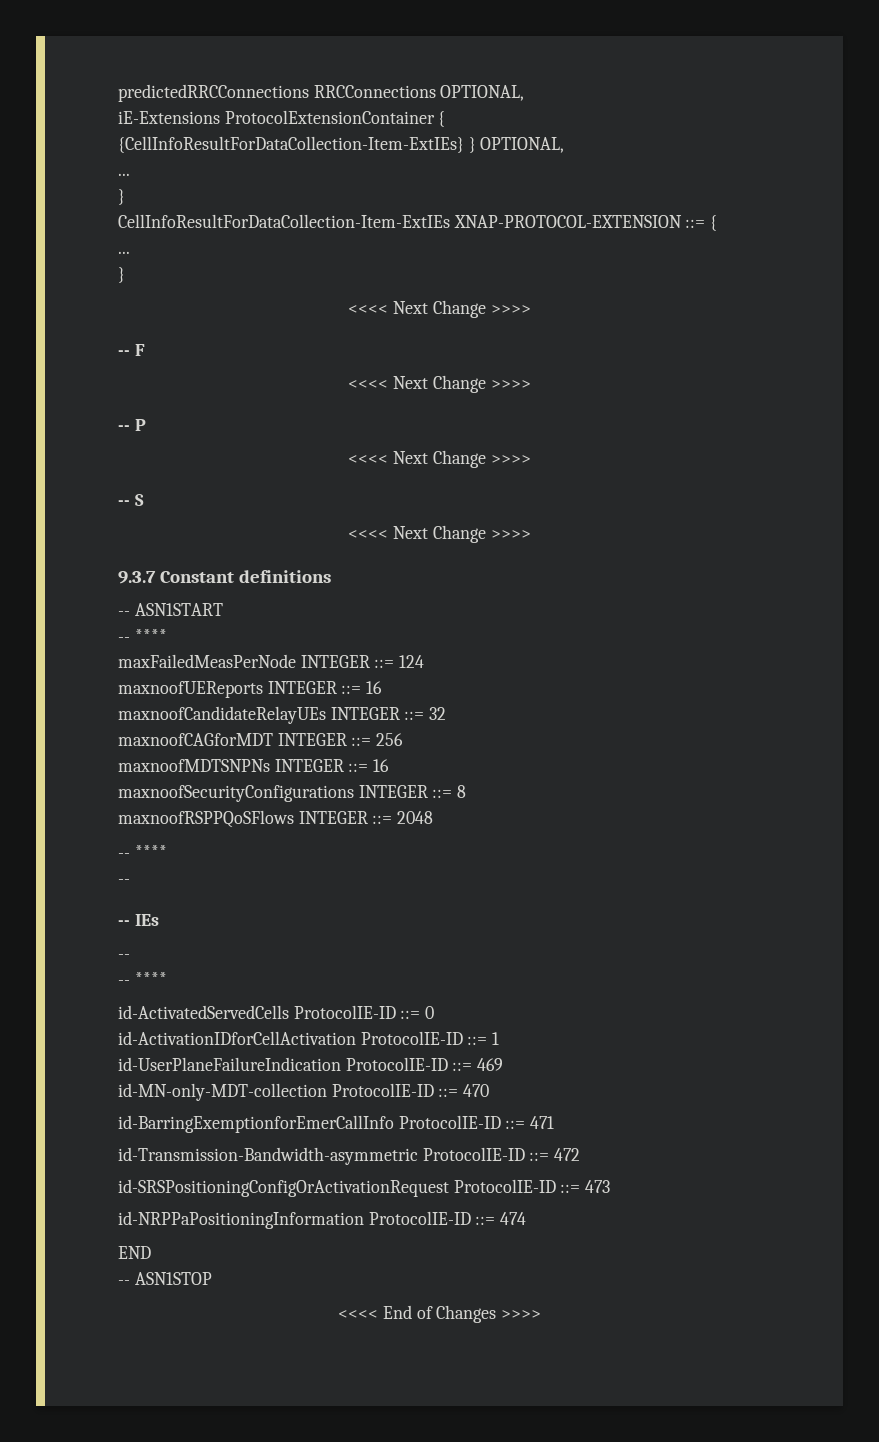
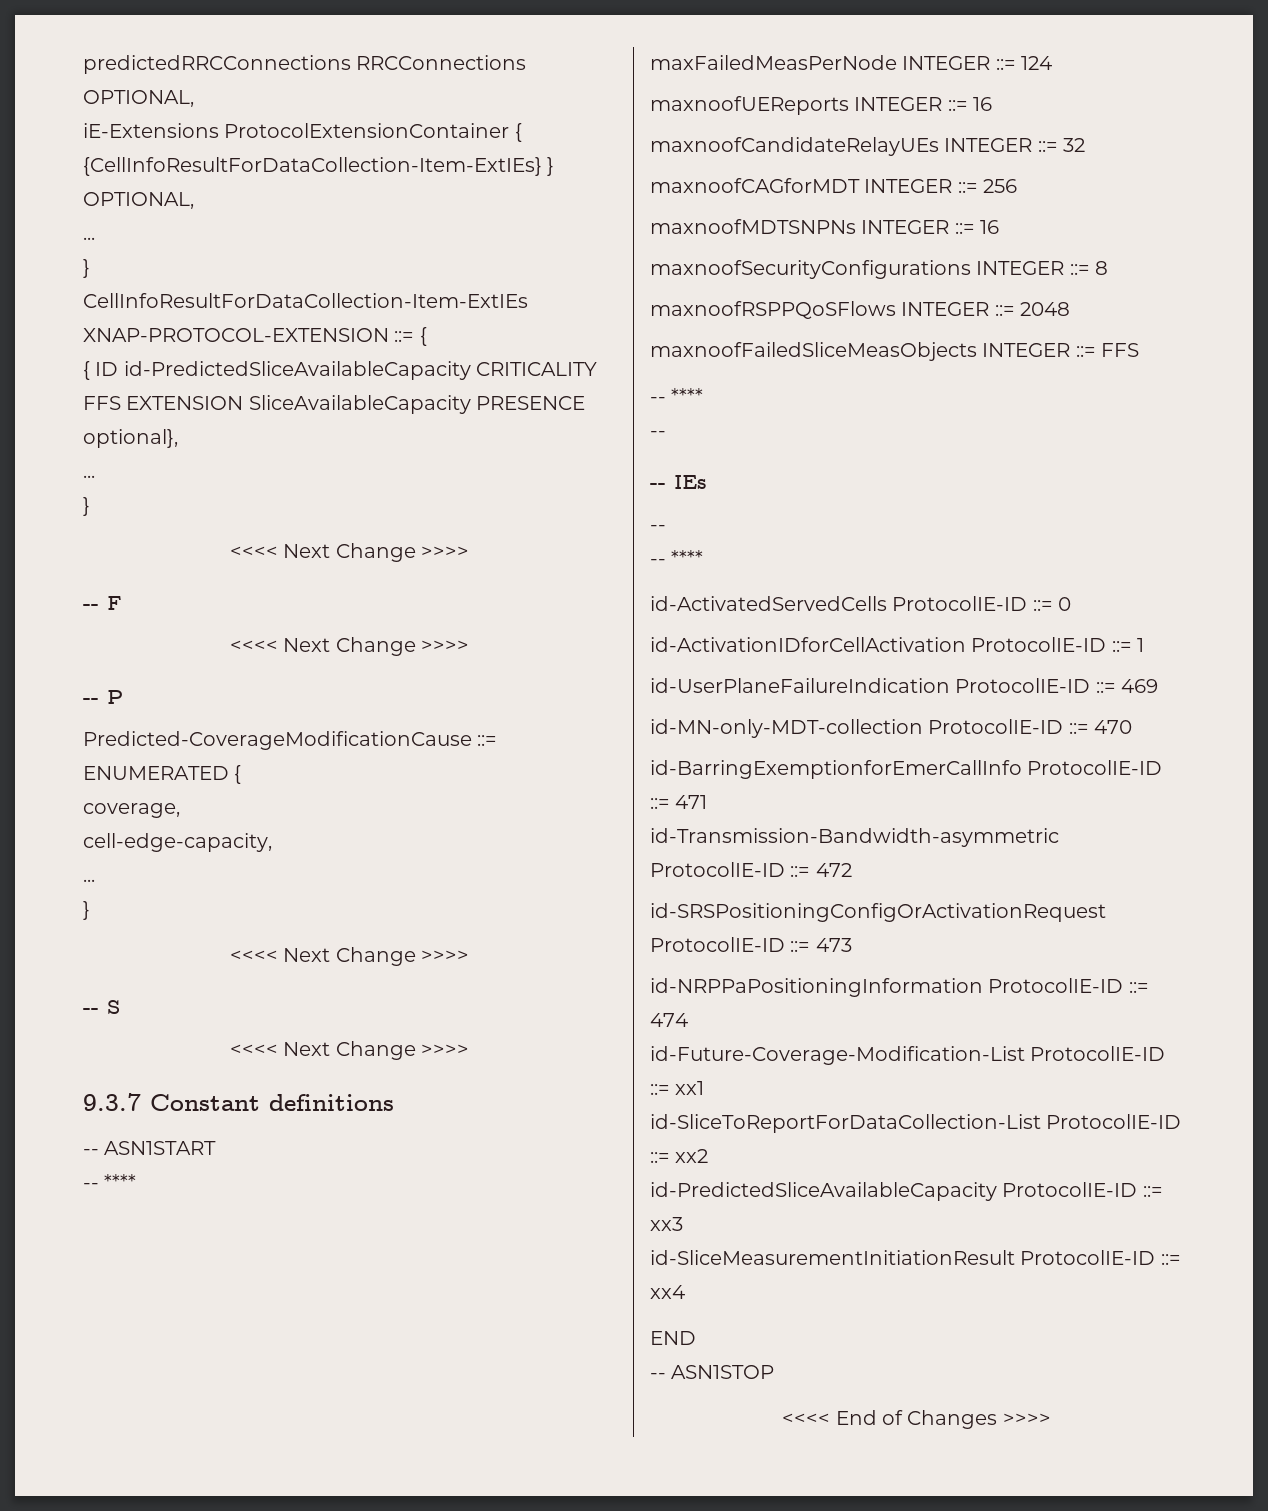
+ { ID id-PredictedSliceAvailableCapacity CRITICALITY FFS EXTENSION SliceAvailableCapacity PRESENCE optional},
+ Predicted-CoverageModificationCause ::= ENUMERATED {
+ coverage,
+ cell-edge-capacity,
+ ...
+ }
+ maxnoofFailedSliceMeasObjects INTEGER ::= FFS
+ id-Future-Coverage-Modification-List ProtocolIE-ID ::= xx1
+ id-SliceToReportForDataCollection-List ProtocolIE-ID ::= xx2
+ id-PredictedSliceAvailableCapacity ProtocolIE-ID ::= xx3
+ id-SliceMeasurementInitiationResult ProtocolIE-ID ::= xx4

